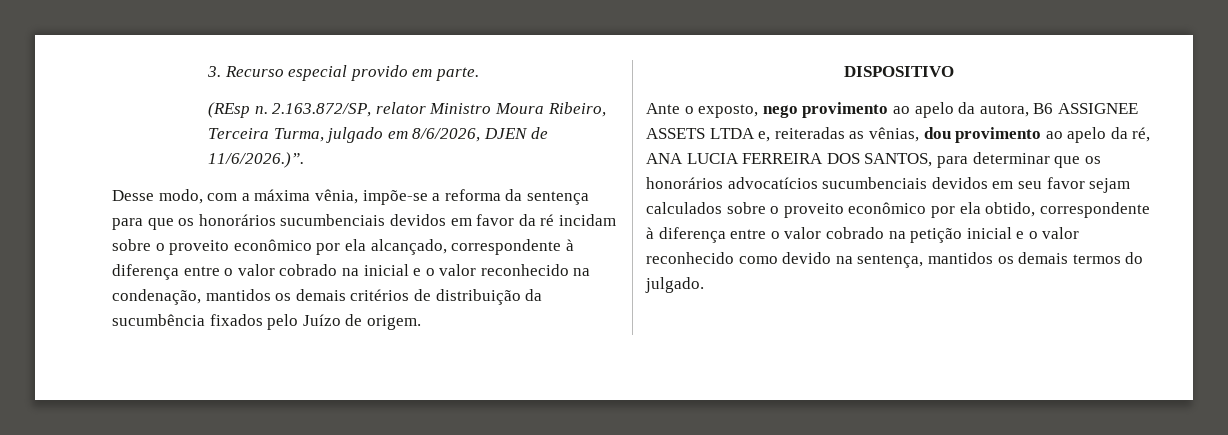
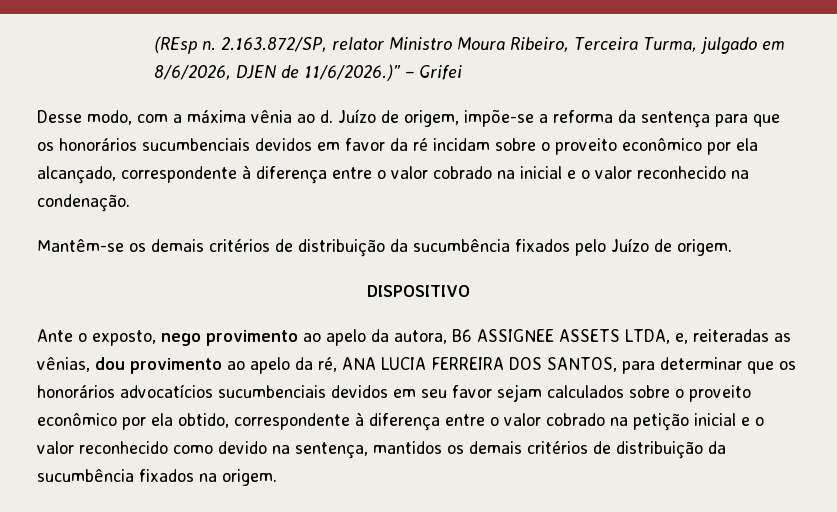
- 3. Recurso especial provido em parte.
- 2.163.872/SP, relator Ministro Moura Ribeiro, Terceira Turma, julgado em 8/6/2026, DJEN de 11/6/2026.)”.
+ 2.163.872/SP, relator Ministro Moura Ribeiro, Terceira Turma, julgado em 8/6/2026, DJEN de 11/6/2026.)” – Grifei
- Desse modo, com a máxima vênia, impõe-se a reforma da sentença para que os honorários sucumbenciais devidos em favor da ré incidam sobre o proveito econômico por ela alcançado, correspondente à diferença entre o valor cobrado na inicial e o valor reconhecido na condenação, mantidos os demais critérios de distribuição da sucumbência fixados pelo Juízo de origem.
+ Desse modo, com a máxima vênia ao d. Juízo de origem, impõe-se a reforma da sentença para que os honorários sucumbenciais devidos em favor da ré incidam sobre o proveito econômico por ela alcançado, correspondente à diferença entre o valor cobrado na inicial e o valor reconhecido na condenação.
+ Mantêm-se os demais critérios de distribuição da sucumbência fixados pelo Juízo de origem.
- Ante o exposto, nego provimento ao apelo da autora, B6 ASSIGNEE ASSETS LTDA e, reiteradas as vênias, dou provimento ao apelo da ré, ANA LUCIA FERREIRA DOS SANTOS, para determinar que os honorários advocatícios sucumbenciais devidos em seu favor sejam calculados sobre o proveito econômico por ela obtido, correspondente à diferença entre o valor cobrado na petição inicial e o valor reconhecido como devido na sentença, mantidos os demais termos do julgado.
+ Ante o exposto, nego provimento ao apelo da autora, B6 ASSIGNEE ASSETS LTDA, e, reiteradas as vênias, dou provimento ao apelo da ré, ANA LUCIA FERREIRA DOS SANTOS, para determinar que os honorários advocatícios sucumbenciais devidos em seu favor sejam calculados sobre o proveito econômico por ela obtido, correspondente à diferença entre o valor cobrado na petição inicial e o valor reconhecido como devido na sentença, mantidos os demais critérios de distribuição da sucumbência fixados na origem.

